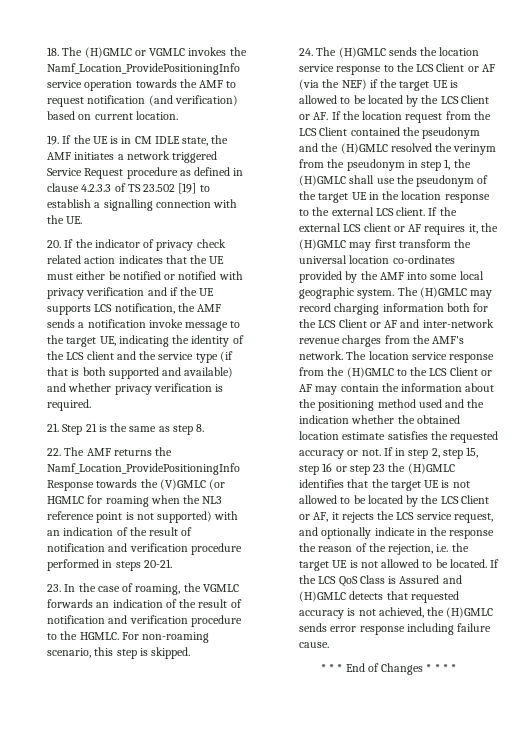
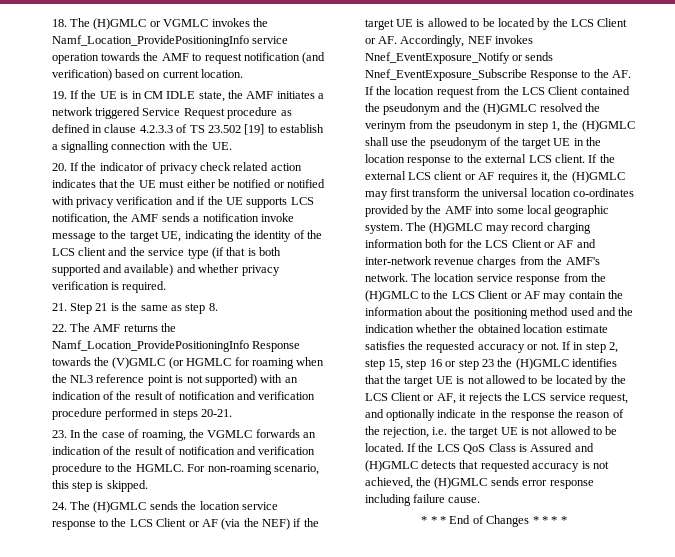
- 24. The (H)GMLC sends the location service response to the LCS Client or AF (via the NEF) if the target UE is allowed to be located by the LCS Client or AF. If the location request from the LCS Client contained the pseudonym and the (H)GMLC resolved the verinym from the pseudonym in step 1, the (H)GMLC shall use the pseudonym of the target UE in the location response to the external LCS client.
+ 24. The (H)GMLC sends the location service response to the LCS Client or AF (via the NEF) if the target UE is allowed to be located by the LCS Client or AF. Accordingly, NEF invokes Nnef_EventExposure_Notify or sends Nnef_EventExposure_Subscribe Response to the AF. If the location request from the LCS Client contained the pseudonym and the (H)GMLC resolved the verinym from the pseudonym in step 1, the (H)GMLC shall use the pseudonym of the target UE in the location response to the external LCS client.

